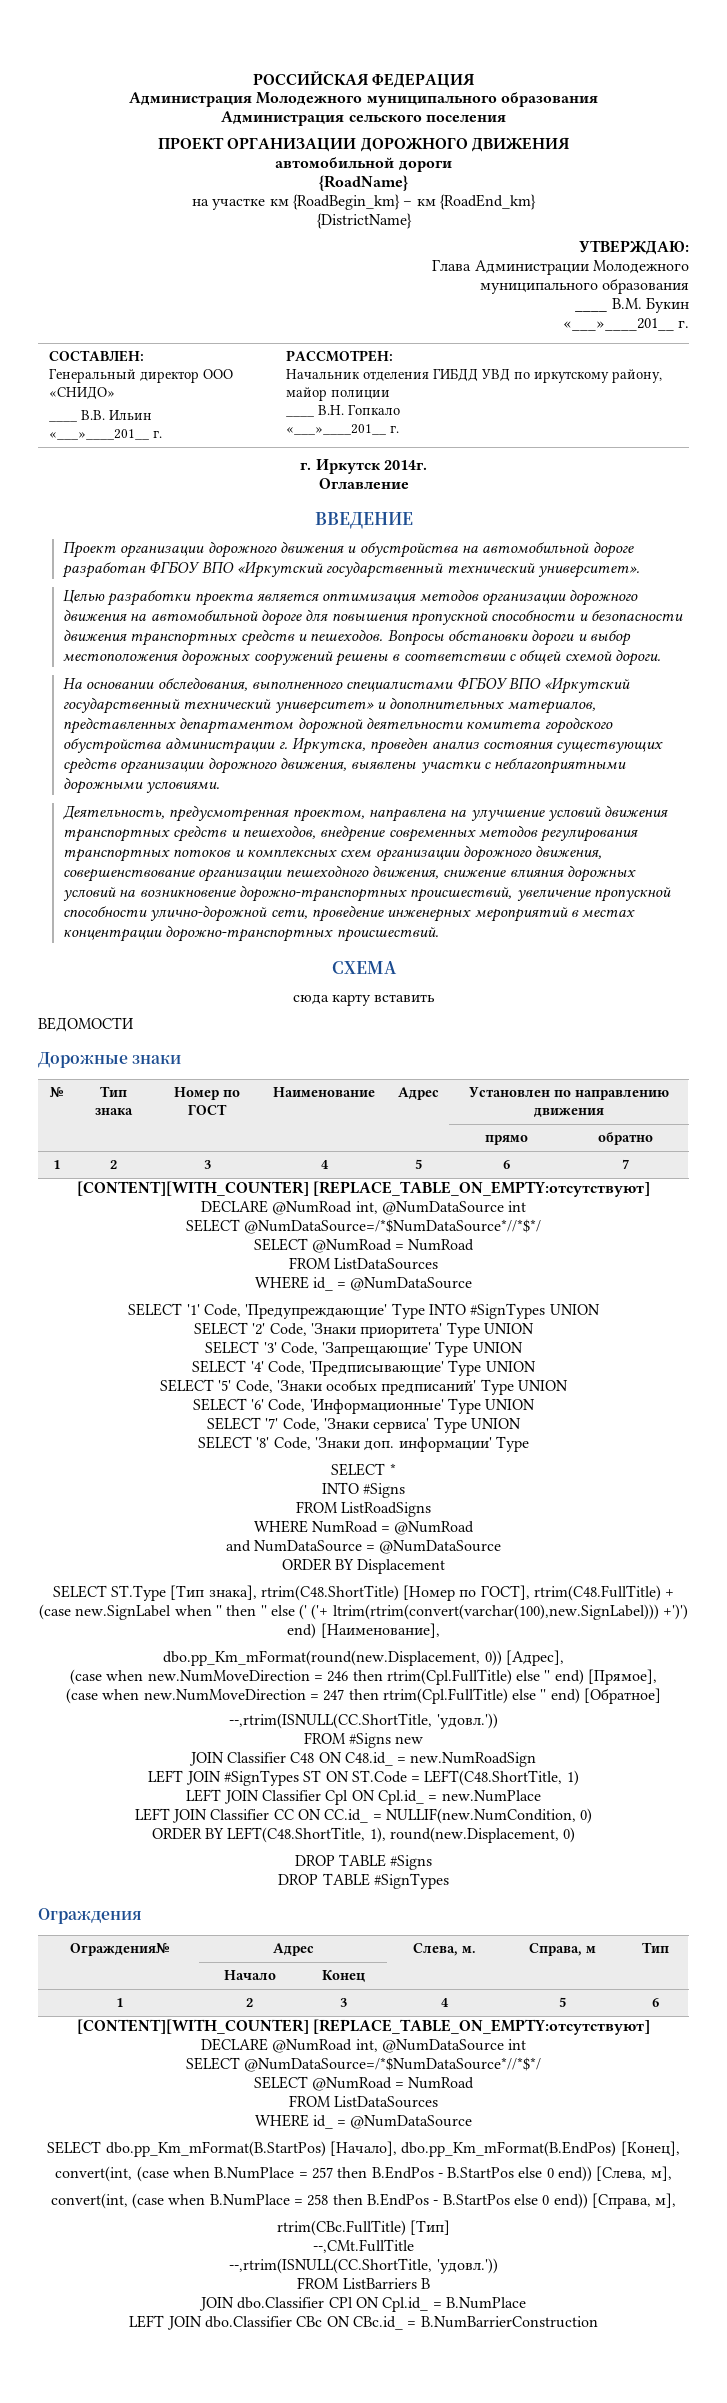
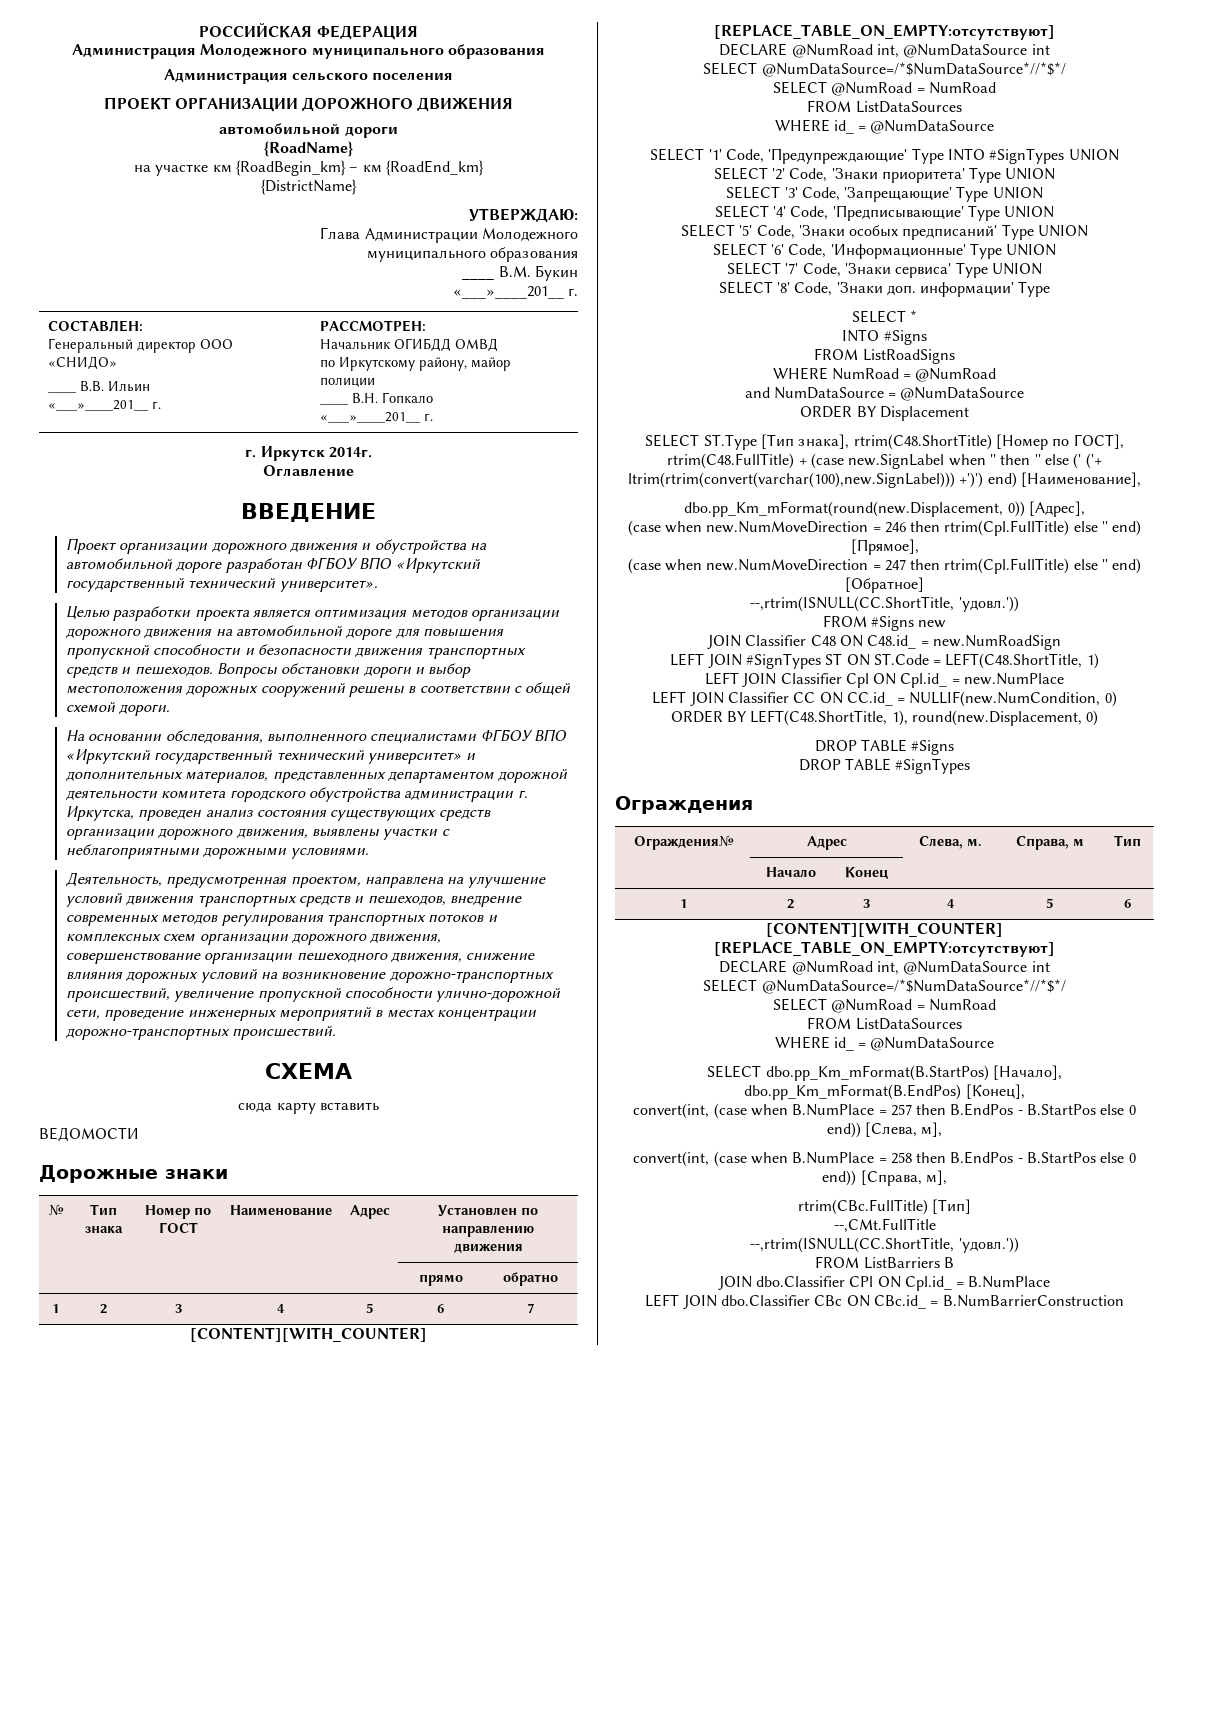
  СОСТАВЛЕН:
  Генеральный директор ООО «СНИДО»
  ____ В.В. Ильин
  «___»____201__ г. | РАССМОТРЕН:
- Начальник отделения ГИБДД УВД по иркутскому району, майор полиции
+ Начальник ОГИБДД ОМВД
+ по Иркутскому району, майор полиции

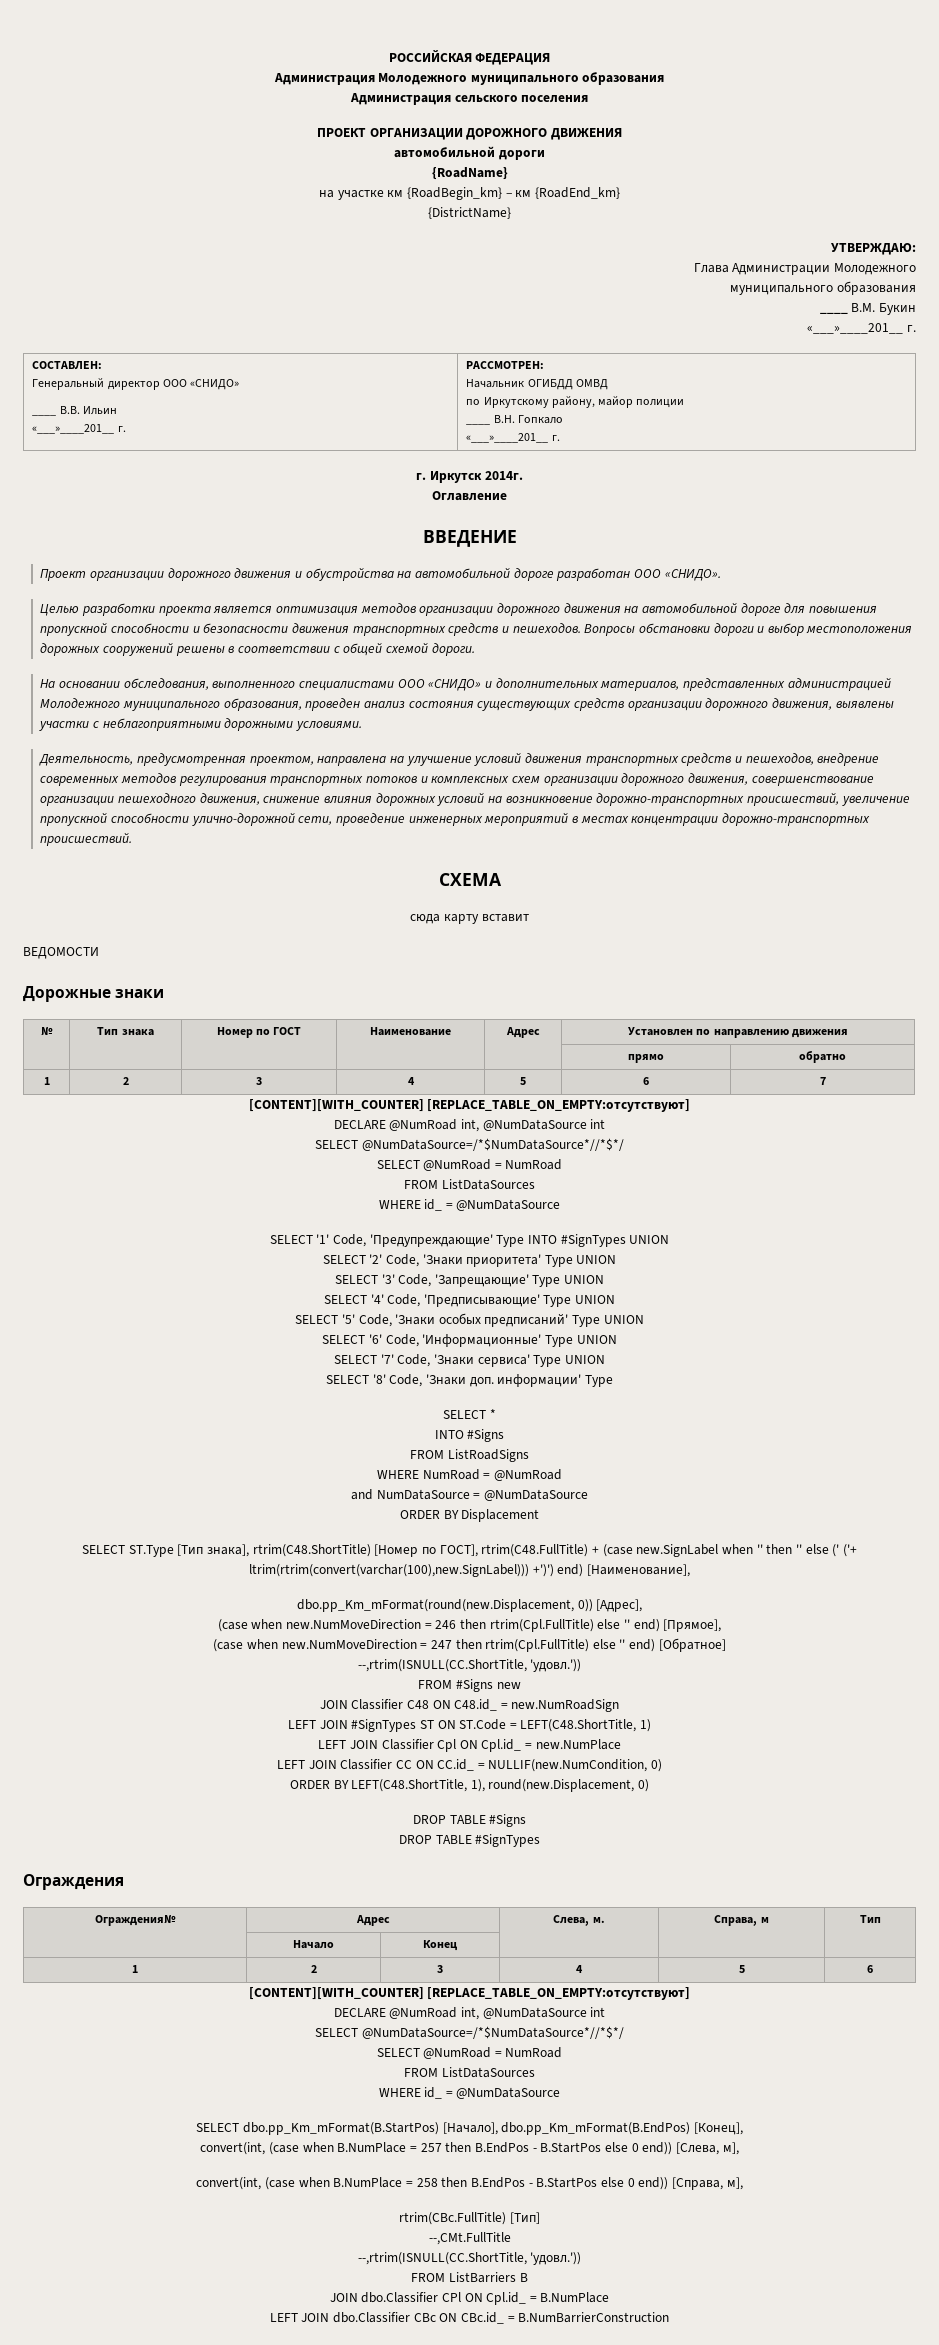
- Проект организации дорожного движения и обустройства на автомобильной дороге разработан ФГБОУ ВПО «Иркутский государственный технический университет».
+ Проект организации дорожного движения и обустройства на автомобильной дороге разработан ООО «СНИДО».
- На основании обследования, выполненного специалистами ФГБОУ ВПО «Иркутский государственный технический университет» и дополнительных материалов, представленных департаментом дорожной деятельности комитета городского обустройства администрации г. Иркутска, проведен анализ состояния существующих средств организации дорожного движения, выявлены участки с неблагоприятными дорожными условиями.
+ На основании обследования, выполненного специалистами ООО «СНИДО» и дополнительных материалов, представленных администрацией Молодежного муниципального образования, проведен анализ состояния существующих средств организации дорожного движения, выявлены участки с неблагоприятными дорожными условиями.
- сюда карту вставить
+ сюда карту вставит

